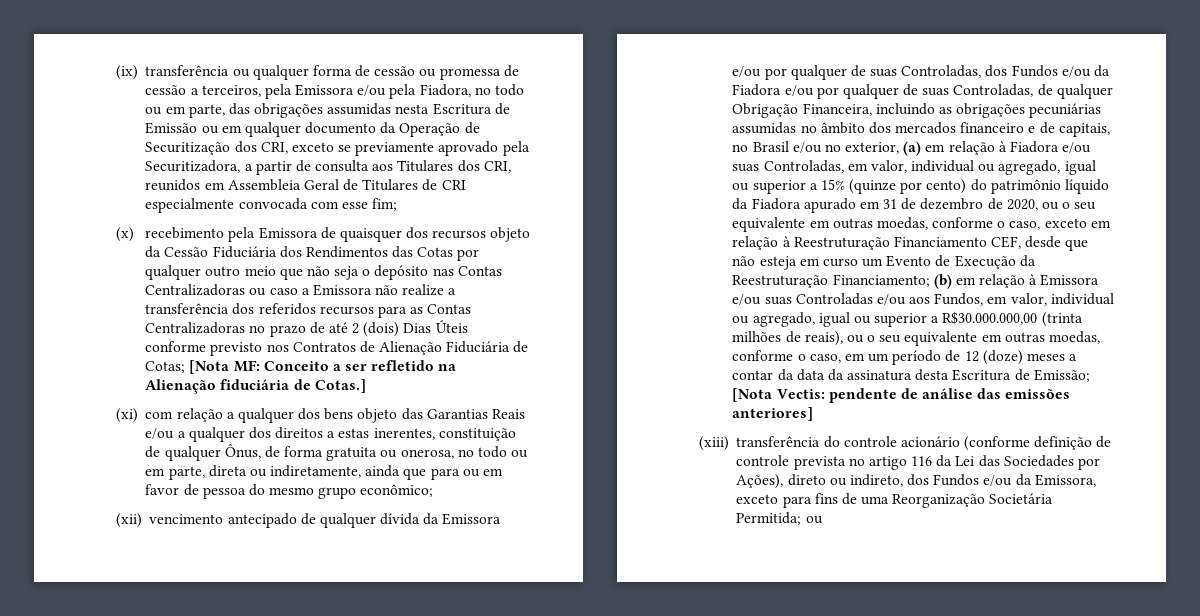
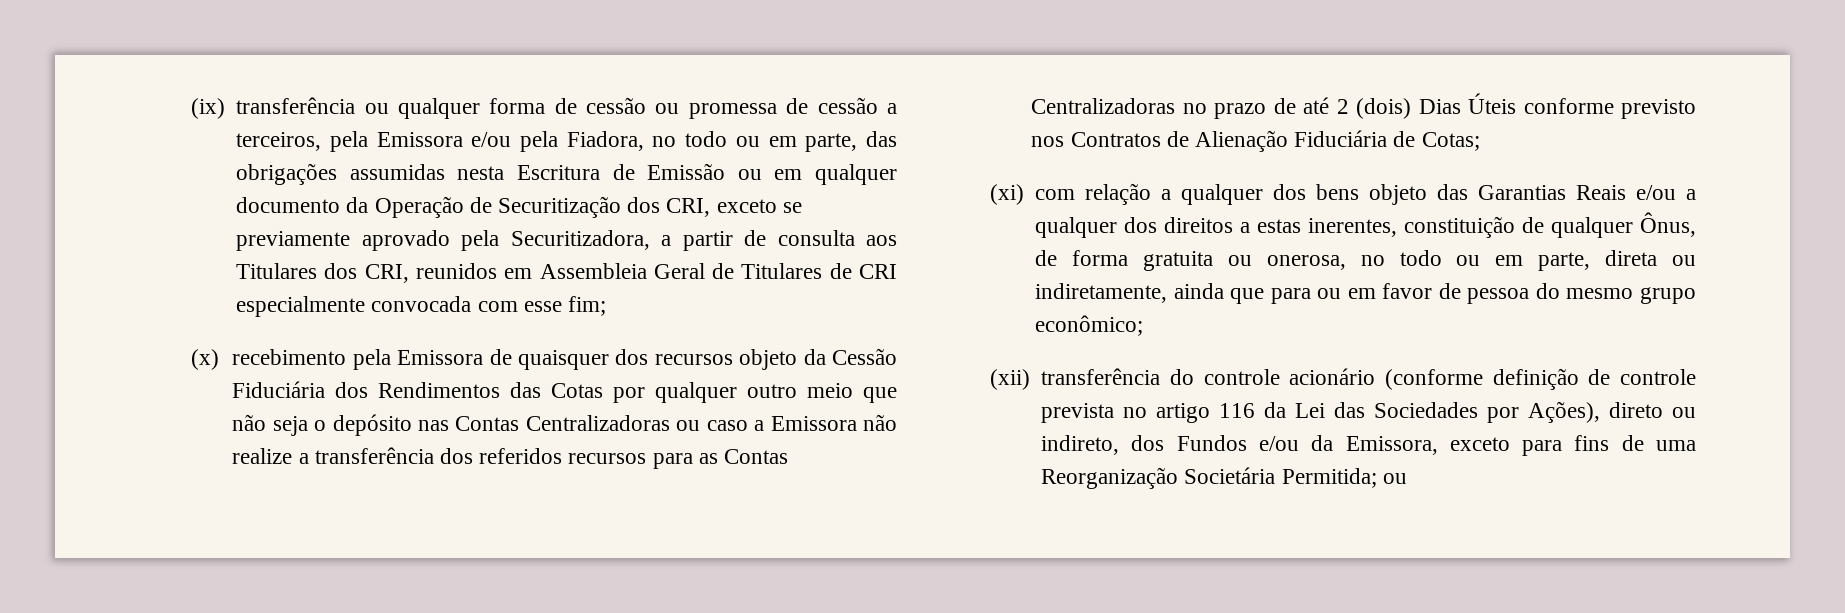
- (x) recebimento pela Emissora de quaisquer dos recursos objeto da Cessão Fiduciária dos Rendimentos das Cotas por qualquer outro meio que não seja o depósito nas Contas Centralizadoras ou caso a Emissora não realize a transferência dos referidos recursos para as Contas Centralizadoras no prazo de até 2 (dois) Dias Úteis conforme previsto nos Contratos de Alienação Fiduciária de Cotas; [Nota MF: Conceito a ser refletido na Alienação fiduciária de Cotas.]
+ (x) recebimento pela Emissora de quaisquer dos recursos objeto da Cessão Fiduciária dos Rendimentos das Cotas por qualquer outro meio que não seja o depósito nas Contas Centralizadoras ou caso a Emissora não realize a transferência dos referidos recursos para as Contas Centralizadoras no prazo de até 2 (dois) Dias Úteis conforme previsto nos Contratos de Alienação Fiduciária de Cotas;
- (xii) vencimento antecipado de qualquer dívida da Emissora e/ou por qualquer de suas Controladas, dos Fundos e/ou da Fiadora e/ou por qualquer de suas Controladas, de qualquer Obrigação Financeira, incluindo as obrigações pecuniárias assumidas no âmbito dos mercados financeiro e de capitais, no Brasil e/ou no exterior, (a) em relação à Fiadora e/ou suas Controladas, em valor, individual ou agregado, igual ou superior a 15% (quinze por cento) do patrimônio líquido da Fiadora apurado em 31 de dezembro de 2020, ou o seu equivalente em outras moedas, conforme o caso, exceto em relação à Reestruturação Financiamento CEF, desde que não esteja em curso um Evento de Execução da Reestruturação Financiamento; (b) em relação à Emissora e/ou suas Controladas e/ou aos Fundos, em valor, individual ou agregado, igual ou superior a R$30.000.000,00 (trinta milhões de reais), ou o seu equivalente em outras moedas, conforme o caso, em um período de 12 (doze) meses a contar da data da assinatura desta Escritura de Emissão; [Nota Vectis: pendente de análise das emissões anteriores]
- (xiii) transferência do controle acionário (conforme definição de controle prevista no artigo 116 da Lei das Sociedades por Ações), direto ou indireto, dos Fundos e/ou da Emissora, exceto para fins de uma Reorganização Societária Permitida; ou
+ (xii) transferência do controle acionário (conforme definição de controle prevista no artigo 116 da Lei das Sociedades por Ações), direto ou indireto, dos Fundos e/ou da Emissora, exceto para fins de uma Reorganização Societária Permitida; ou

